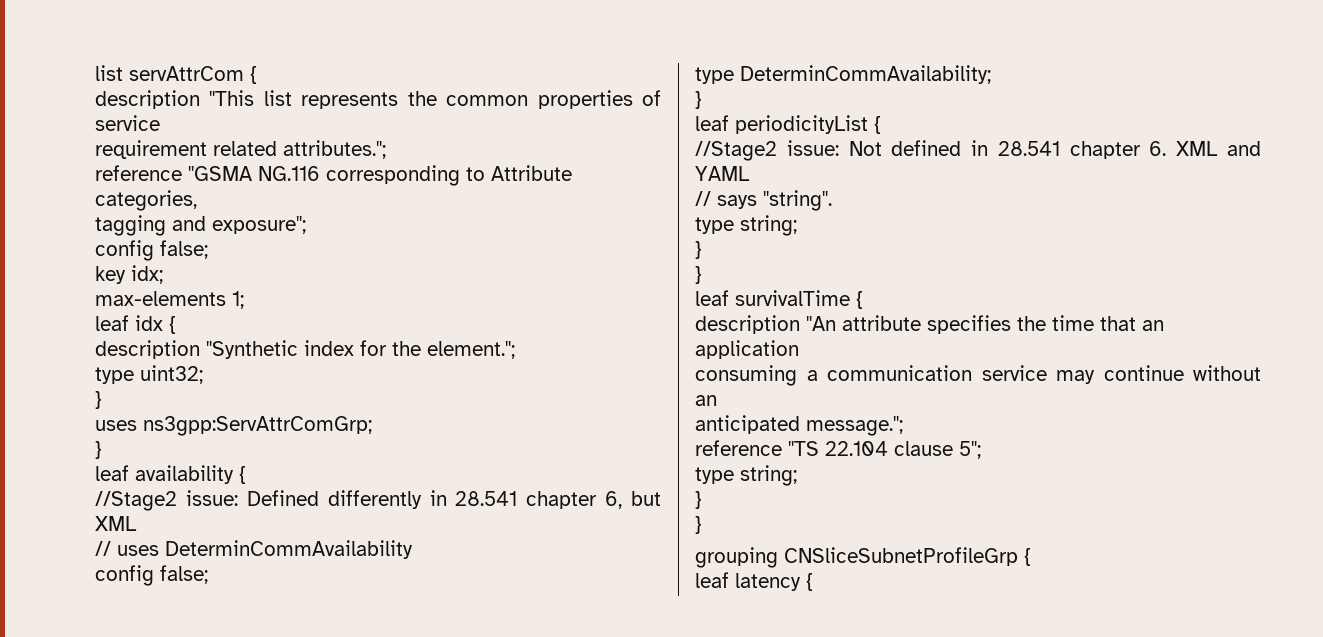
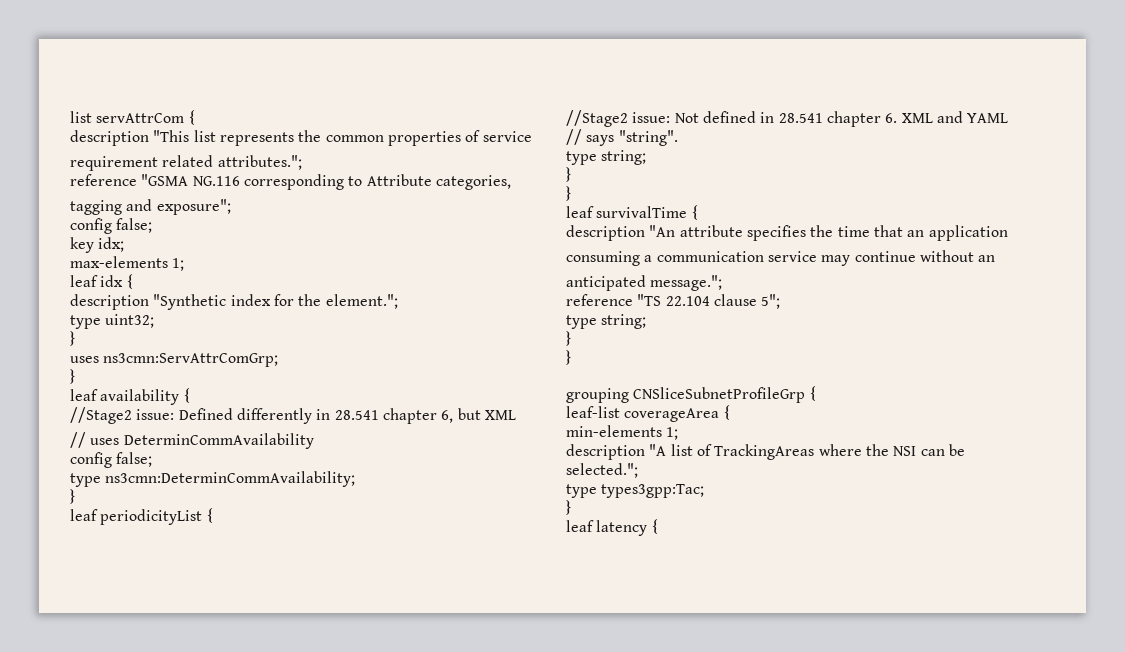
- uses ns3gpp:ServAttrComGrp;
+ uses ns3cmn:ServAttrComGrp;
- type DeterminCommAvailability;
+ type ns3cmn:DeterminCommAvailability;
+ leaf-list coverageArea {
+ min-elements 1;
+ description "A list of TrackingAreas where the NSI can be selected.";
+ type types3gpp:Tac;
+ }

